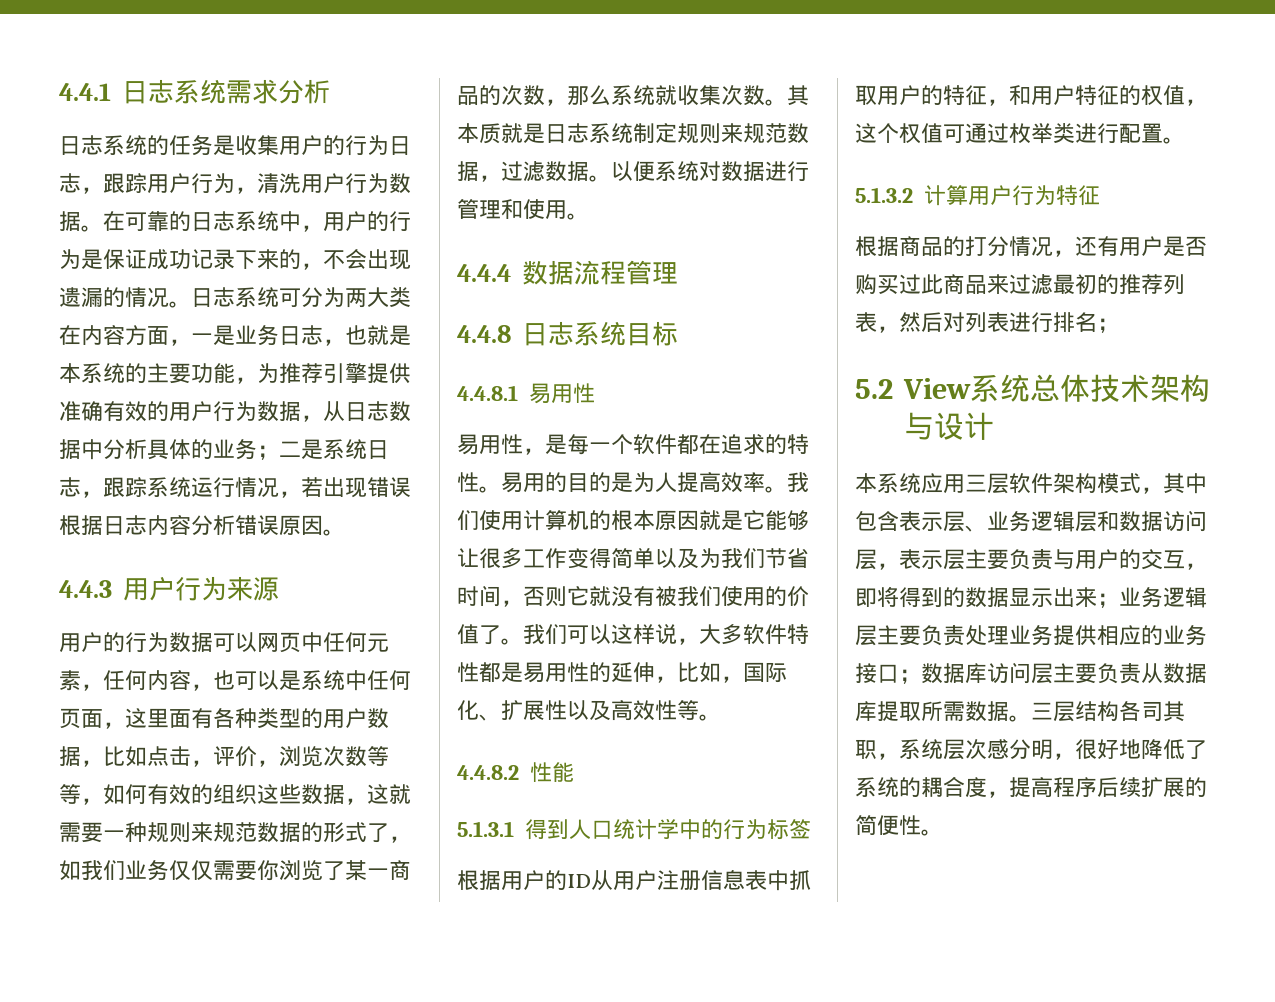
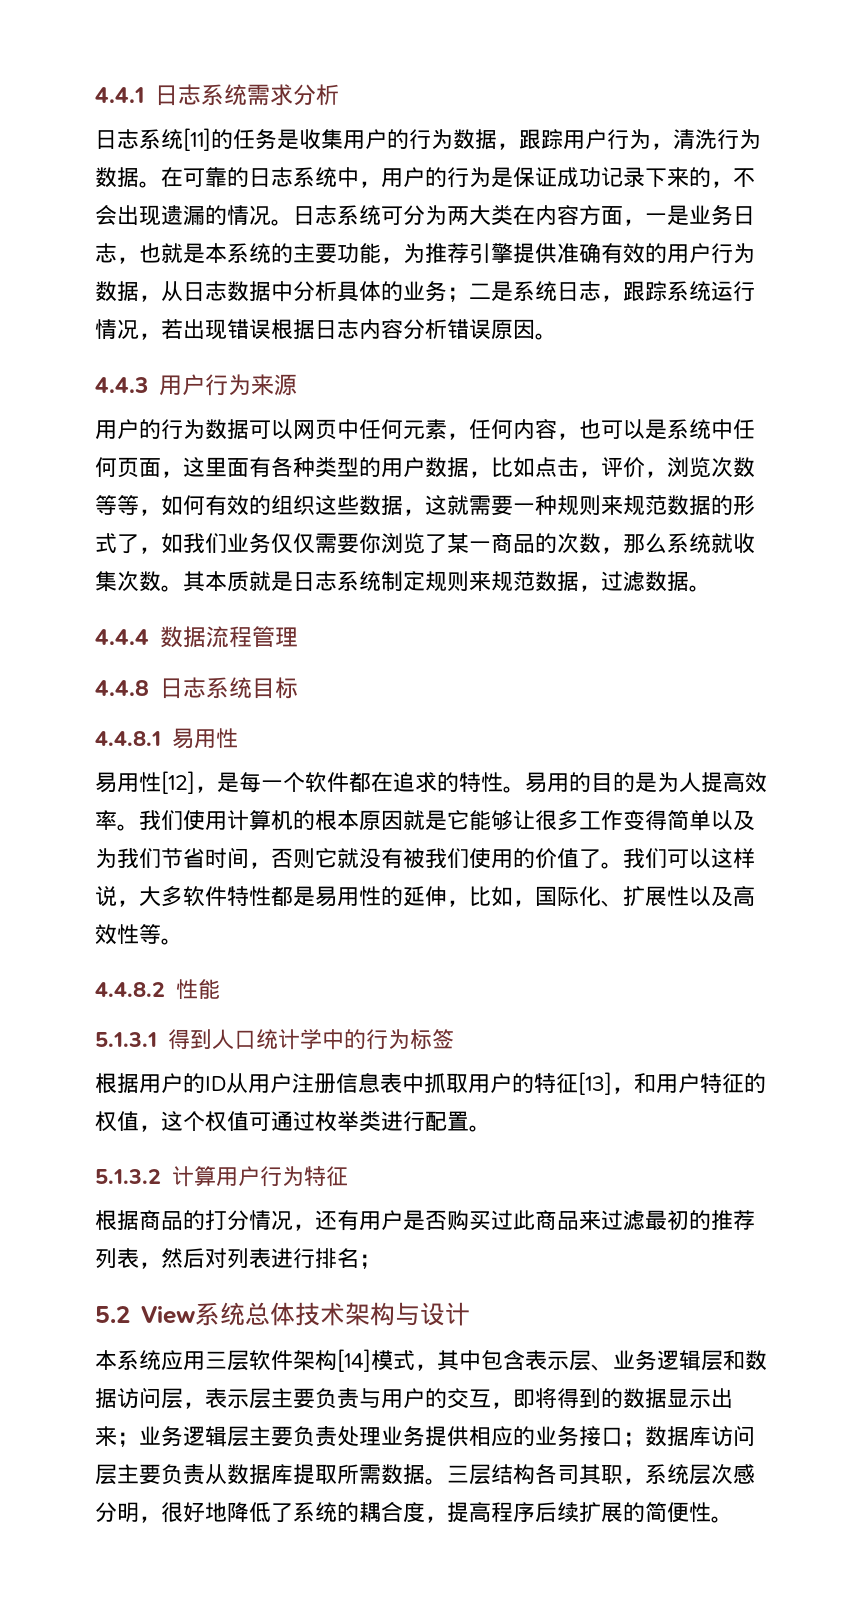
- 日志系统的任务是收集用户的行为日志，跟踪用户行为，清洗用户行为数据。
+ 日志系统[11]的任务是收集用户的行为数据，跟踪用户行为，清洗行为数据。
- 以便系统对数据进行管理和使用。
- 易用性，是每一个软件都在追求的特性。
+ 易用性[12]，是每一个软件都在追求的特性。
- 根据用户的ID从用户注册信息表中抓取用户的特征，和用户特征的权值，这个权值可通过枚举类进行配置。
+ 根据用户的ID从用户注册信息表中抓取用户的特征[13]，和用户特征的权值，这个权值可通过枚举类进行配置。
- 本系统应用三层软件架构模式，其中包含表示层、业务逻辑层和数据访问层，表示层主要负责与用户的交互，即将得到的数据显示出来；业务逻辑层主要负责处理业务提供相应的业务接口；数据库访问层主要负责从数据库提取所需数据。
+ 本系统应用三层软件架构[14]模式，其中包含表示层、业务逻辑层和数据访问层，表示层主要负责与用户的交互，即将得到的数据显示出来；业务逻辑层主要负责处理业务提供相应的业务接口；数据库访问层主要负责从数据库提取所需数据。

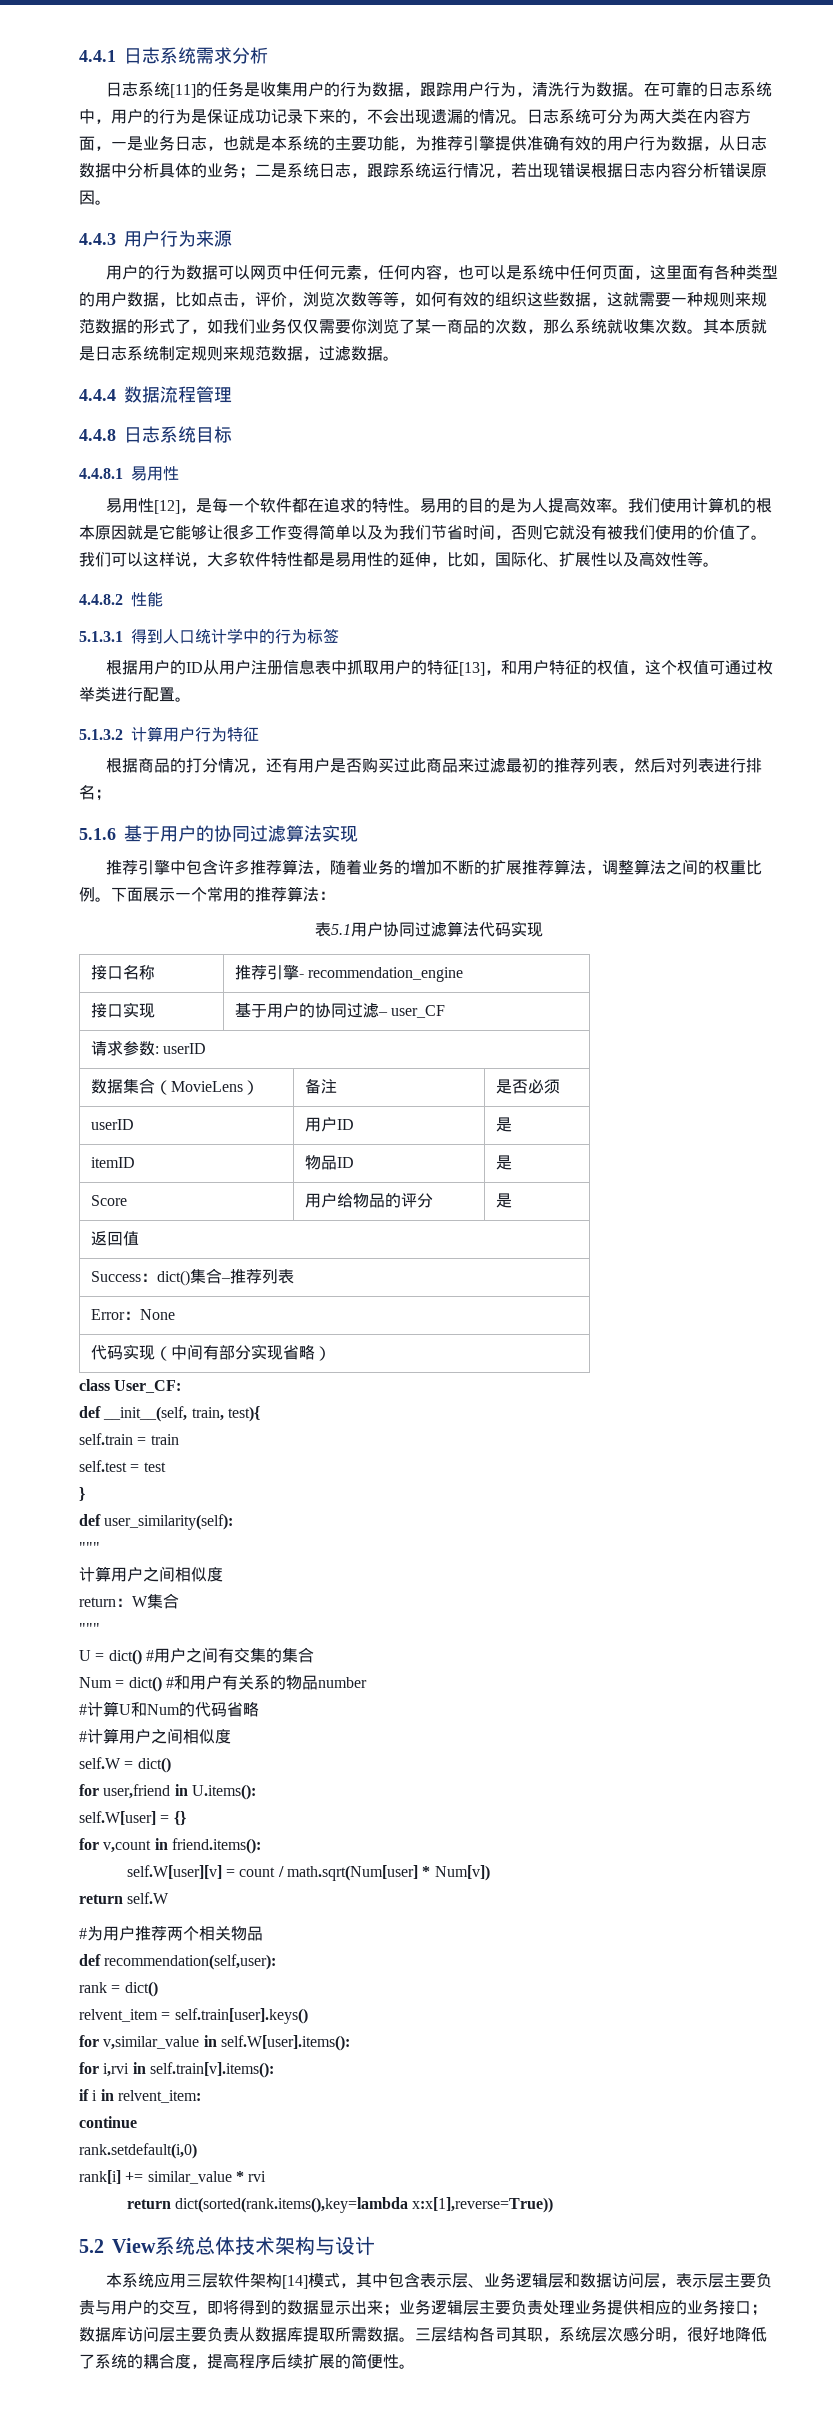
+ 5.1.6基于用户的协同过滤算法实现
+ 推荐引擎中包含许多推荐算法，随着业务的增加不断的扩展推荐算法，调整算法之间的权重比例。下面展示一个常用的推荐算法：
+ 表5.1用户协同过滤算法代码实现
+ 接口名称 | 推荐引擎- recommendation_engine
+ 接口实现 | 基于用户的协同过滤– user_CF
+ 请求参数: userID
+ 数据集合（MovieLens） | 备注 | 是否必须
+ userID | 用户ID | 是
+ itemID | 物品ID | 是
+ Score | 用户给物品的评分 | 是
+ 返回值
+ Success：dict()集合–推荐列表
+ Error：None
+ 代码实现（中间有部分实现省略）
+ class User_CF:
+ def __init__(self, train, test){
+ self.train = train
+ self.test = test
+ }
+ def user_similarity(self):
+ """
+ 计算用户之间相似度
+ return：W集合
+ """
+ U = dict() #用户之间有交集的集合
+ Num = dict() #和用户有关系的物品number
+ #计算U和Num的代码省略
+ #计算用户之间相似度
+ self.W = dict()
+ for user,friend in U.items():
+ self.W[user] = {}
+ for v,count in friend.items():
+ self.W[user][v] = count / math.sqrt(Num[user] * Num[v])
+ return self.W
+ #为用户推荐两个相关物品
+ def recommendation(self,user):
+ rank = dict()
+ relvent_item = self.train[user].keys()
+ for v,similar_value in self.W[user].items():
+ for i,rvi in self.train[v].items():
+ if i in relvent_item:
+ continue
+ rank.setdefault(i,0)
+ rank[i] += similar_value * rvi
+ return dict(sorted(rank.items(),key=lambda x:x[1],reverse=True))

